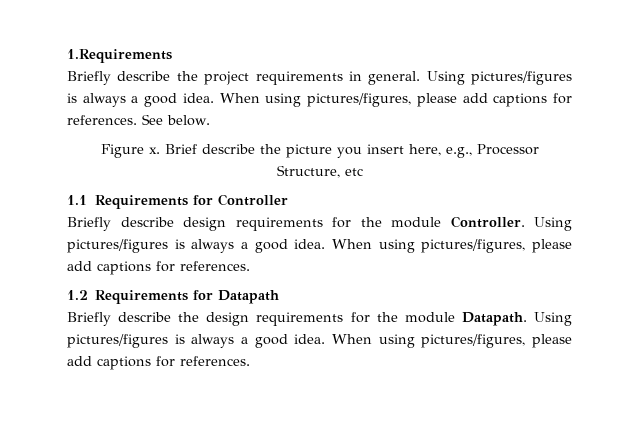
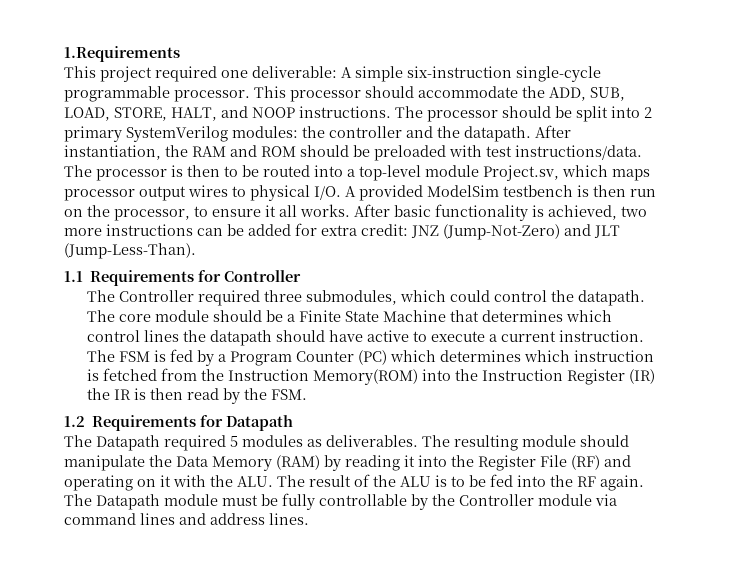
- Briefly describe the project requirements in general. Using pictures/figures is always a good idea. When using pictures/figures, please add captions for references. See below.
- Figure x. Brief describe the picture you insert here, e.g., Processor Structure, etc
+ This project required one deliverable: A simple six-instruction single-cycle programmable processor. This processor should accommodate the ADD, SUB, LOAD, STORE, HALT, and NOOP instructions. The processor should be split into 2 primary SystemVerilog modules: the controller and the datapath. After instantiation, the RAM and ROM should be preloaded with test instructions/data. The processor is then to be routed into a top-level module Project.sv, which maps processor output wires to physical I/O. A provided ModelSim testbench is then run on the processor, to ensure it all works. After basic functionality is achieved, two more instructions can be added for extra credit: JNZ (Jump-Not-Zero) and JLT (Jump-Less-Than).
  1.1 Requirements for Controller
- Briefly describe design requirements for the module Controller. Using pictures/figures is always a good idea. When using pictures/figures, please add captions for references.
+ The Controller required three submodules, which could control the datapath. The core module should be a Finite State Machine that determines which control lines the datapath should have active to execute a current instruction. The FSM is fed by a Program Counter (PC) which determines which instruction is fetched from the Instruction Memory(ROM) into the Instruction Register (IR) the IR is then read by the FSM.
  1.2 Requirements for Datapath
- Briefly describe the design requirements for the module Datapath. Using pictures/figures is always a good idea. When using pictures/figures, please add captions for references.
+ The Datapath required 5 modules as deliverables. The resulting module should manipulate the Data Memory (RAM) by reading it into the Register File (RF) and operating on it with the ALU. The result of the ALU is to be fed into the RF again. The Datapath module must be fully controllable by the Controller module via command lines and address lines.

